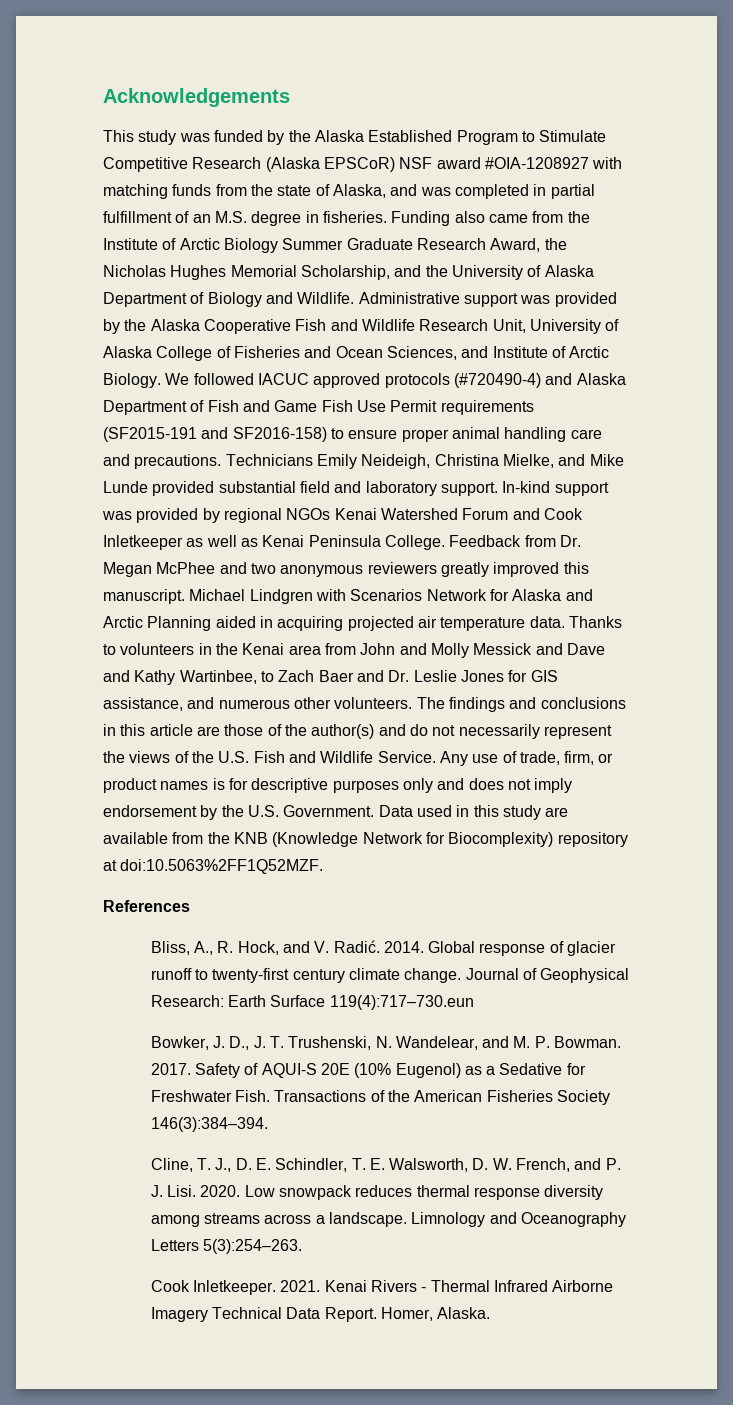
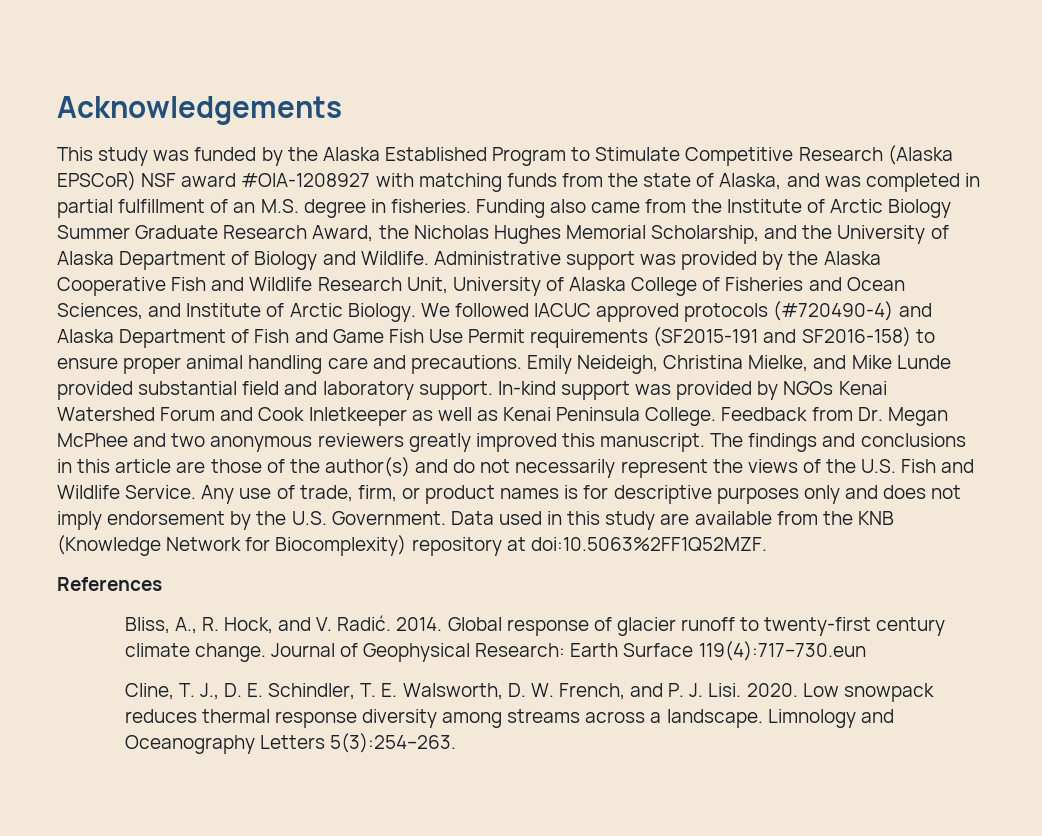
- Technicians Emily Neideigh, Christina Mielke, and Mike Lunde provided substantial field and laboratory support.
+ Emily Neideigh, Christina Mielke, and Mike Lunde provided substantial field and laboratory support.
- In-kind support was provided by regional NGOs Kenai Watershed Forum and Cook Inletkeeper as well as Kenai Peninsula College.
+ In-kind support was provided by NGOs Kenai Watershed Forum and Cook Inletkeeper as well as Kenai Peninsula College.
- Michael Lindgren with Scenarios Network for Alaska and Arctic Planning aided in acquiring projected air temperature data. Thanks to volunteers in the Kenai area from John and Molly Messick and Dave and Kathy Wartinbee, to Zach Baer and Dr. Leslie Jones for GIS assistance, and numerous other volunteers.
- Bowker, J. D., J. T. Trushenski, N. Wandelear, and M. P. Bowman. 2017. Safety of AQUI-S 20E (10% Eugenol) as a Sedative for Freshwater Fish. Transactions of the American Fisheries Society 146(3):384–394.
- Cook Inletkeeper. 2021. Kenai Rivers - Thermal Infrared Airborne Imagery Technical Data Report. Homer, Alaska.

